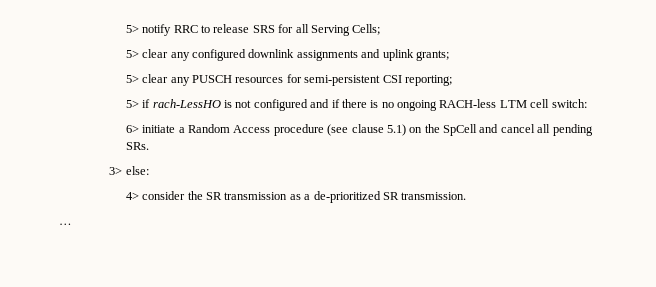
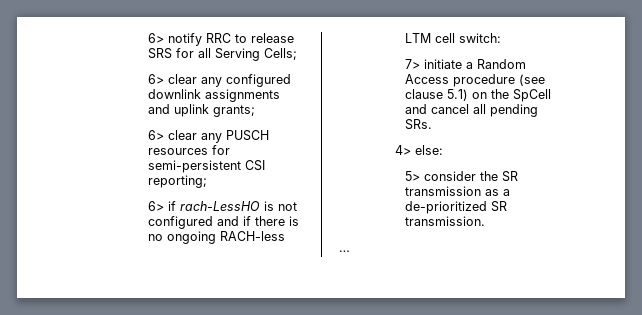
- 5> notify RRC to release SRS for all Serving Cells;
+ 6> notify RRC to release SRS for all Serving Cells;
- 5> clear any configured downlink assignments and uplink grants;
+ 6> clear any configured downlink assignments and uplink grants;
- 5> clear any PUSCH resources for semi-persistent CSI reporting;
+ 6> clear any PUSCH resources for semi-persistent CSI reporting;
- 5> if rach-LessHO is not configured and if there is no ongoing RACH-less LTM cell switch:
+ 6> if rach-LessHO is not configured and if there is no ongoing RACH-less LTM cell switch:
- 6> initiate a Random Access procedure (see clause 5.1) on the SpCell and cancel all pending SRs.
+ 7> initiate a Random Access procedure (see clause 5.1) on the SpCell and cancel all pending SRs.
- 3> else:
+ 4> else:
- 4> consider the SR transmission as a de-prioritized SR transmission.
+ 5> consider the SR transmission as a de-prioritized SR transmission.

